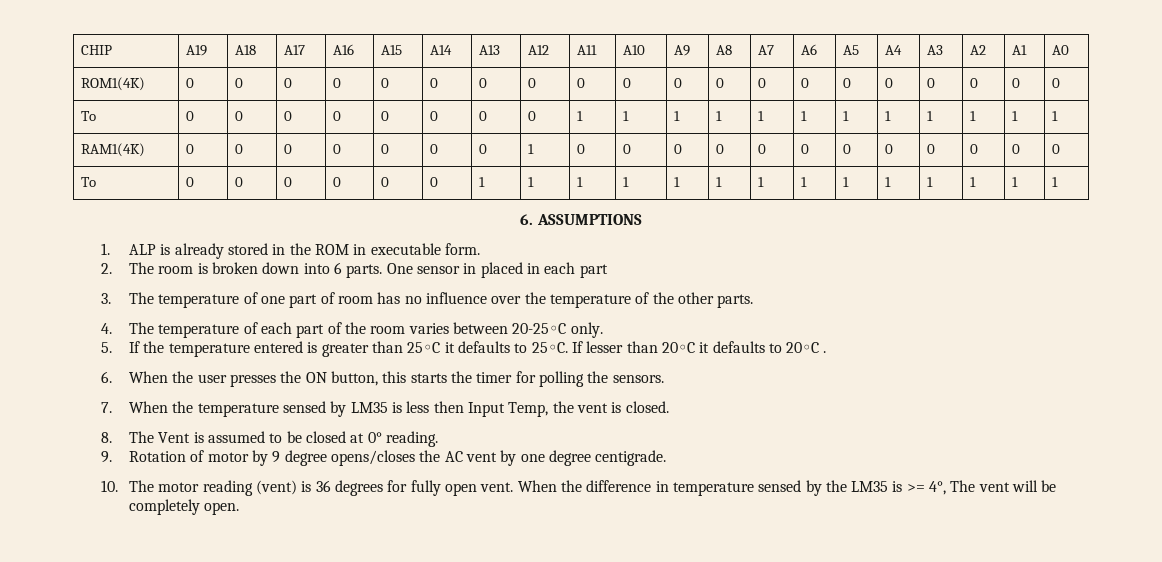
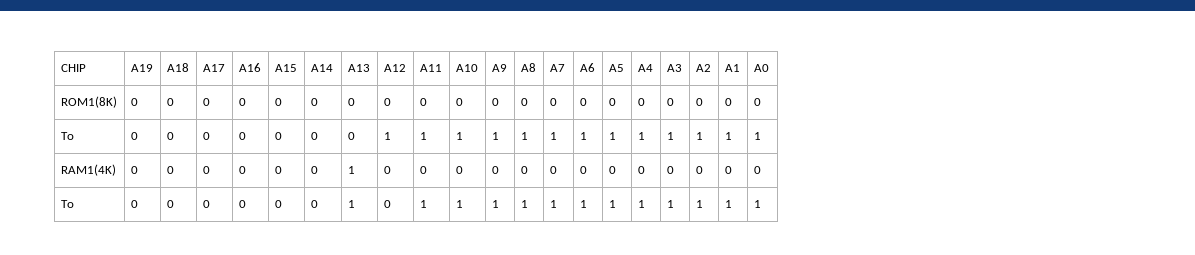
- ROM1(4K) | 0 | 0 | 0 | 0 | 0 | 0 | 0 | 0 | 0 | 0 | 0 | 0 | 0 | 0 | 0 | 0 | 0 | 0 | 0 | 0
+ ROM1(8K) | 0 | 0 | 0 | 0 | 0 | 0 | 0 | 0 | 0 | 0 | 0 | 0 | 0 | 0 | 0 | 0 | 0 | 0 | 0 | 0
- To | 0 | 0 | 0 | 0 | 0 | 0 | 0 | 0 | 1 | 1 | 1 | 1 | 1 | 1 | 1 | 1 | 1 | 1 | 1 | 1
+ To | 0 | 0 | 0 | 0 | 0 | 0 | 0 | 1 | 1 | 1 | 1 | 1 | 1 | 1 | 1 | 1 | 1 | 1 | 1 | 1
- RAM1(4K) | 0 | 0 | 0 | 0 | 0 | 0 | 0 | 1 | 0 | 0 | 0 | 0 | 0 | 0 | 0 | 0 | 0 | 0 | 0 | 0
+ RAM1(4K) | 0 | 0 | 0 | 0 | 0 | 0 | 1 | 0 | 0 | 0 | 0 | 0 | 0 | 0 | 0 | 0 | 0 | 0 | 0 | 0
- To | 0 | 0 | 0 | 0 | 0 | 0 | 1 | 1 | 1 | 1 | 1 | 1 | 1 | 1 | 1 | 1 | 1 | 1 | 1 | 1
+ To | 0 | 0 | 0 | 0 | 0 | 0 | 1 | 0 | 1 | 1 | 1 | 1 | 1 | 1 | 1 | 1 | 1 | 1 | 1 | 1
- 6. ASSUMPTIONS
- 1. ALP is already stored in the ROM in executable form.
- 2. The room is broken down into 6 parts. One sensor in placed in each part
- 3. The temperature of one part of room has no influence over the temperature of the other parts.
- 4. The temperature of each part of the room varies between 20-25◦C only.
- 5. If the temperature entered is greater than 25◦C it defaults to 25◦C. If lesser than 20◦C it defaults to 20◦C .
- 6. When the user presses the ON button, this starts the timer for polling the sensors.
- 7. When the temperature sensed by LM35 is less then Input Temp, the vent is closed.
- 8. The Vent is assumed to be closed at 0° reading.
- 9. Rotation of motor by 9 degree opens/closes the AC vent by one degree centigrade.
- 10. The motor reading (vent) is 36 degrees for fully open vent. When the difference in temperature sensed by the LM35 is >= 4°, The vent will be completely open.

